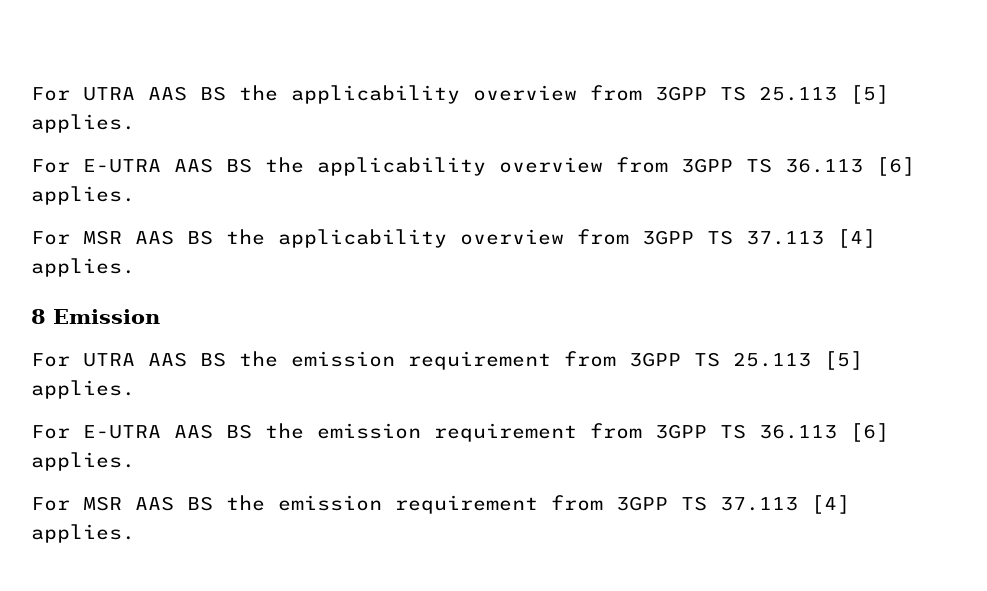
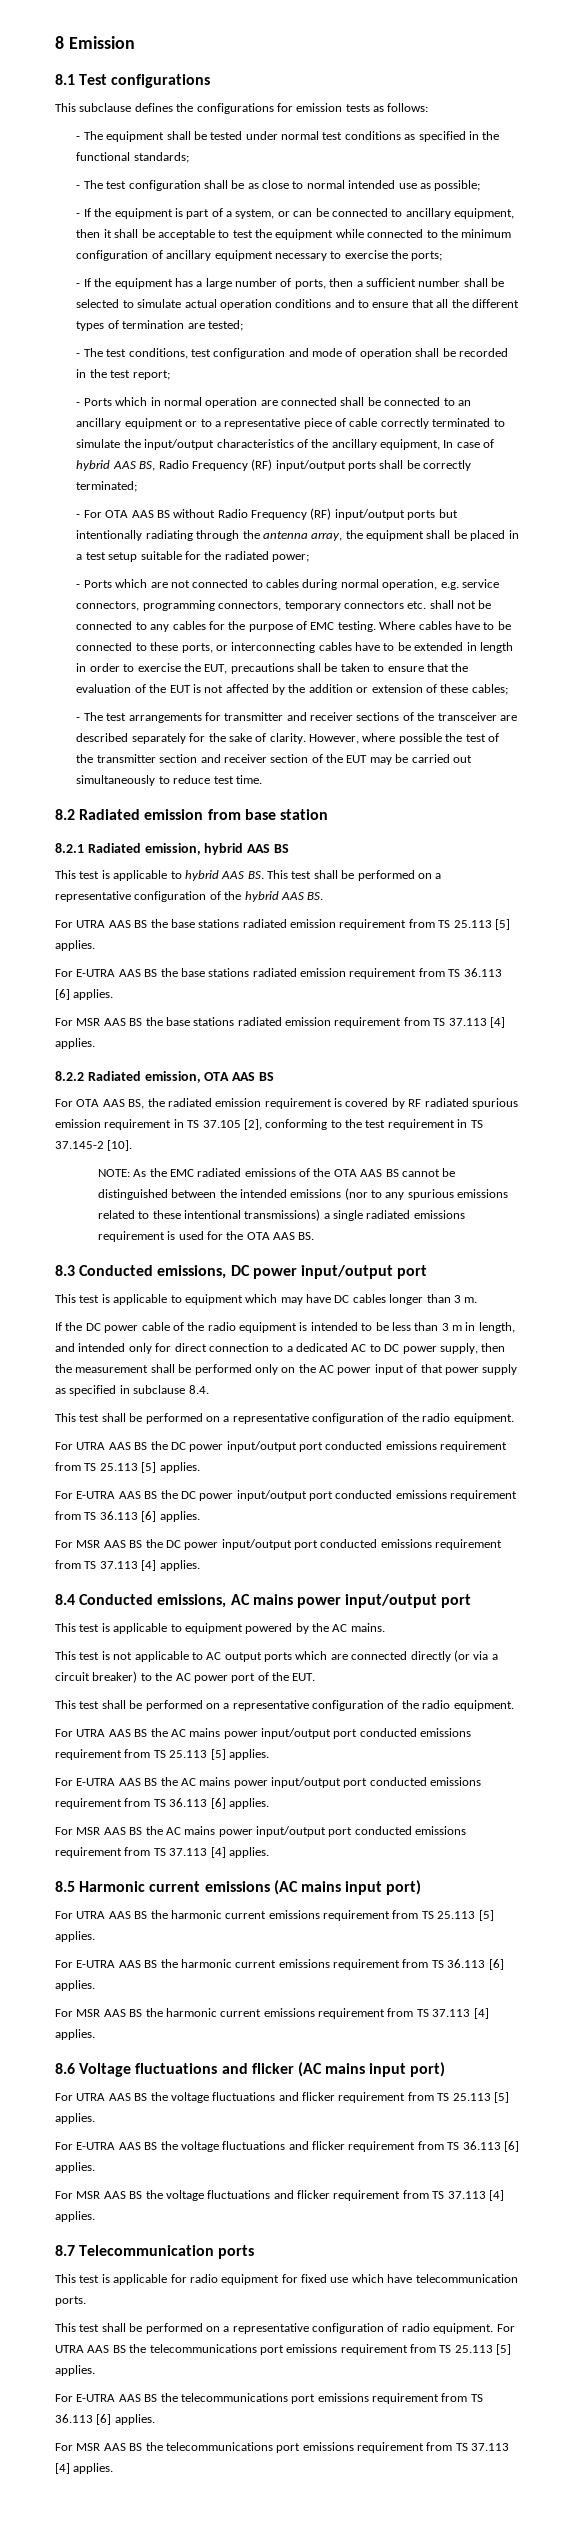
- For UTRA AAS BS the applicability overview from 3GPP TS 25.113 [5] applies.
- For E-UTRA AAS BS the applicability overview from 3GPP TS 36.113 [6] applies.
- For MSR AAS BS the applicability overview from 3GPP TS 37.113 [4] applies.
  8 Emission
- For UTRA AAS BS the emission requirement from 3GPP TS 25.113 [5] applies.
- For E-UTRA AAS BS the emission requirement from 3GPP TS 36.113 [6] applies.
- For MSR AAS BS the emission requirement from 3GPP TS 37.113 [4] applies.
+ 8.1 Test configurations
+ This subclause defines the configurations for emission tests as follows:
+ - The equipment shall be tested under normal test conditions as specified in the functional standards;
+ - The test configuration shall be as close to normal intended use as possible;
+ - If the equipment is part of a system, or can be connected to ancillary equipment, then it shall be acceptable to test the equipment while connected to the minimum configuration of ancillary equipment necessary to exercise the ports;
+ - If the equipment has a large number of ports, then a sufficient number shall be selected to simulate actual operation conditions and to ensure that all the different types of termination are tested;
+ - The test conditions, test configuration and mode of operation shall be recorded in the test report;
+ - Ports which in normal operation are connected shall be connected to an ancillary equipment or to a representative piece of cable correctly terminated to simulate the input/output characteristics of the ancillary equipment, In case of hybrid AAS BS, Radio Frequency (RF) input/output ports shall be correctly terminated;
+ - For OTA AAS BS without Radio Frequency (RF) input/output ports but intentionally radiating through the antenna array, the equipment shall be placed in a test setup suitable for the radiated power;
+ - Ports which are not connected to cables during normal operation, e.g. service connectors, programming connectors, temporary connectors etc. shall not be connected to any cables for the purpose of EMC testing. Where cables have to be connected to these ports, or interconnecting cables have to be extended in length in order to exercise the EUT, precautions shall be taken to ensure that the evaluation of the EUT is not affected by the addition or extension of these cables;
+ - The test arrangements for transmitter and receiver sections of the transceiver are described separately for the sake of clarity. However, where possible the test of the transmitter section and receiver section of the EUT may be carried out simultaneously to reduce test time.
+ 8.2 Radiated emission from base station
+ 8.2.1 Radiated emission, hybrid AAS BS
+ This test is applicable to hybrid AAS BS. This test shall be performed on a representative configuration of the hybrid AAS BS.
+ For UTRA AAS BS the base stations radiated emission requirement from TS 25.113 [5] applies.
+ For E-UTRA AAS BS the base stations radiated emission requirement from TS 36.113 [6] applies.
+ For MSR AAS BS the base stations radiated emission requirement from TS 37.113 [4] applies.
+ 8.2.2 Radiated emission, OTA AAS BS
+ For OTA AAS BS, the radiated emission requirement is covered by RF radiated spurious emission requirement in TS 37.105 [2], conforming to the test requirement in TS 37.145-2 [10].
+ NOTE: As the EMC radiated emissions of the OTA AAS BS cannot be distinguished between the intended emissions (nor to any spurious emissions related to these intentional transmissions) a single radiated emissions requirement is used for the OTA AAS BS.
+ 8.3 Conducted emissions, DC power input/output port
+ This test is applicable to equipment which may have DC cables longer than 3 m.
+ If the DC power cable of the radio equipment is intended to be less than 3 m in length, and intended only for direct connection to a dedicated AC to DC power supply, then the measurement shall be performed only on the AC power input of that power supply as specified in subclause 8.4.
+ This test shall be performed on a representative configuration of the radio equipment.
+ For UTRA AAS BS the DC power input/output port conducted emissions requirement from TS 25.113 [5] applies.
+ For E-UTRA AAS BS the DC power input/output port conducted emissions requirement from TS 36.113 [6] applies.
+ For MSR AAS BS the DC power input/output port conducted emissions requirement from TS 37.113 [4] applies.
+ 8.4 Conducted emissions, AC mains power input/output port
+ This test is applicable to equipment powered by the AC mains.
+ This test is not applicable to AC output ports which are connected directly (or via a circuit breaker) to the AC power port of the EUT.
+ This test shall be performed on a representative configuration of the radio equipment.
+ For UTRA AAS BS the AC mains power input/output port conducted emissions requirement from TS 25.113 [5] applies.
+ For E-UTRA AAS BS the AC mains power input/output port conducted emissions requirement from TS 36.113 [6] applies.
+ For MSR AAS BS the AC mains power input/output port conducted emissions requirement from TS 37.113 [4] applies.
+ 8.5 Harmonic current emissions (AC mains input port)
+ For UTRA AAS BS the harmonic current emissions requirement from TS 25.113 [5] applies.
+ For E-UTRA AAS BS the harmonic current emissions requirement from TS 36.113 [6] applies.
+ For MSR AAS BS the harmonic current emissions requirement from TS 37.113 [4] applies.
+ 8.6 Voltage fluctuations and flicker (AC mains input port)
+ For UTRA AAS BS the voltage fluctuations and flicker requirement from TS 25.113 [5] applies.
+ For E-UTRA AAS BS the voltage fluctuations and flicker requirement from TS 36.113 [6] applies.
+ For MSR AAS BS the voltage fluctuations and flicker requirement from TS 37.113 [4] applies.
+ 8.7 Telecommunication ports
+ This test is applicable for radio equipment for fixed use which have telecommunication ports.
+ This test shall be performed on a representative configuration of radio equipment. For UTRA AAS BS the telecommunications port emissions requirement from TS 25.113 [5] applies.
+ For E-UTRA AAS BS the telecommunications port emissions requirement from TS 36.113 [6] applies.
+ For MSR AAS BS the telecommunications port emissions requirement from TS 37.113 [4] applies.

